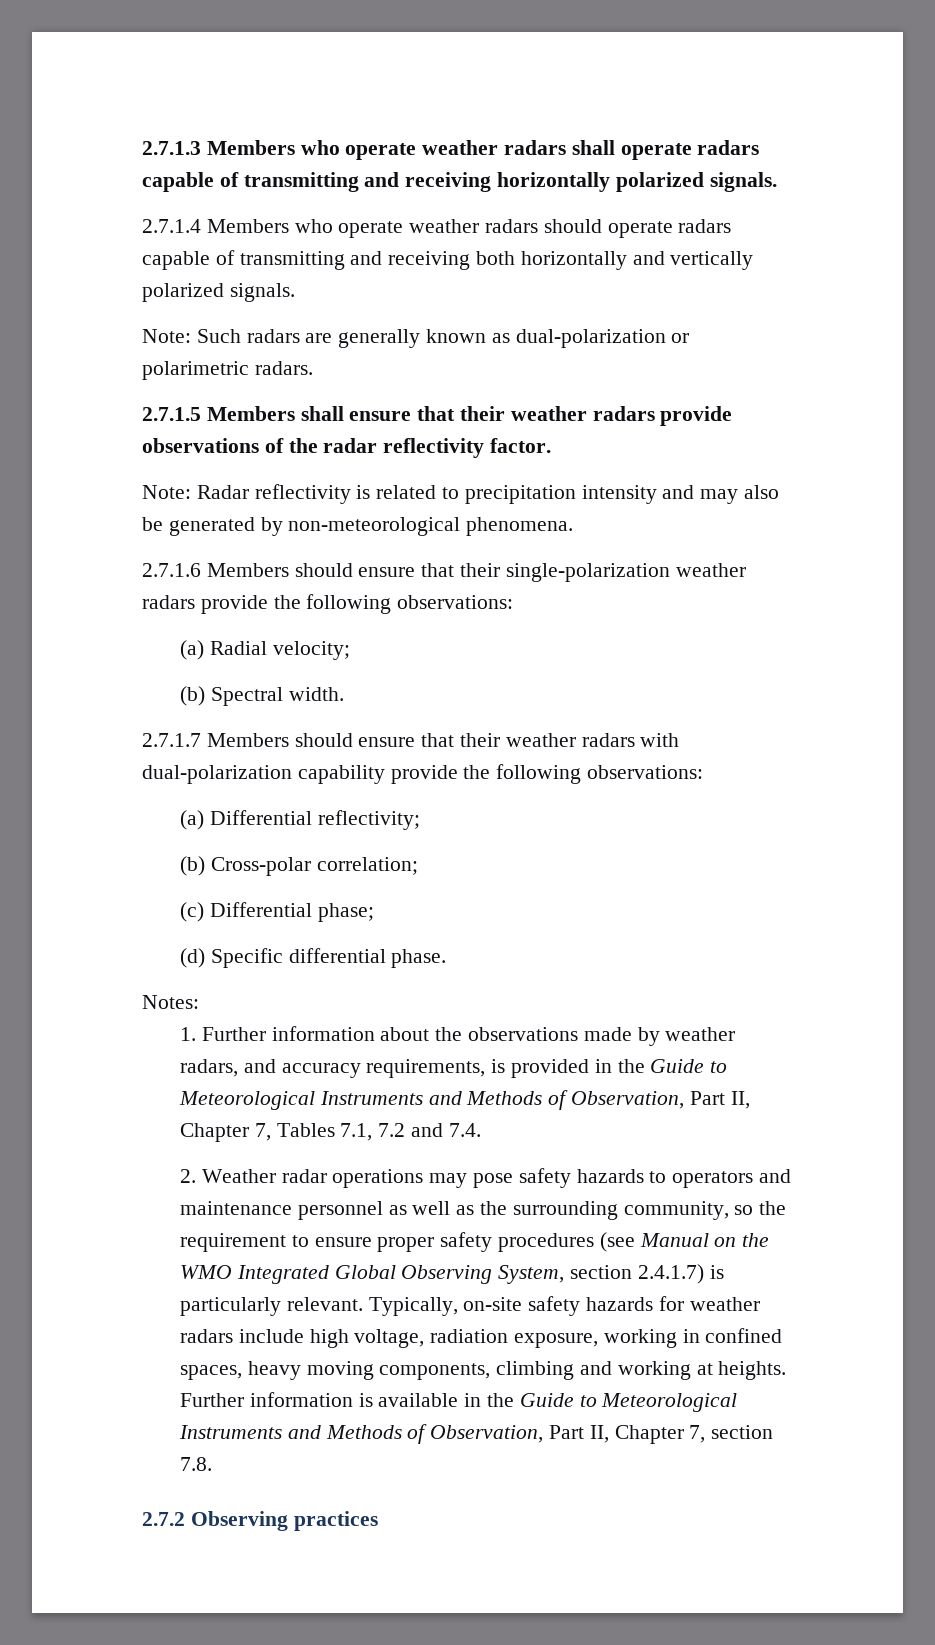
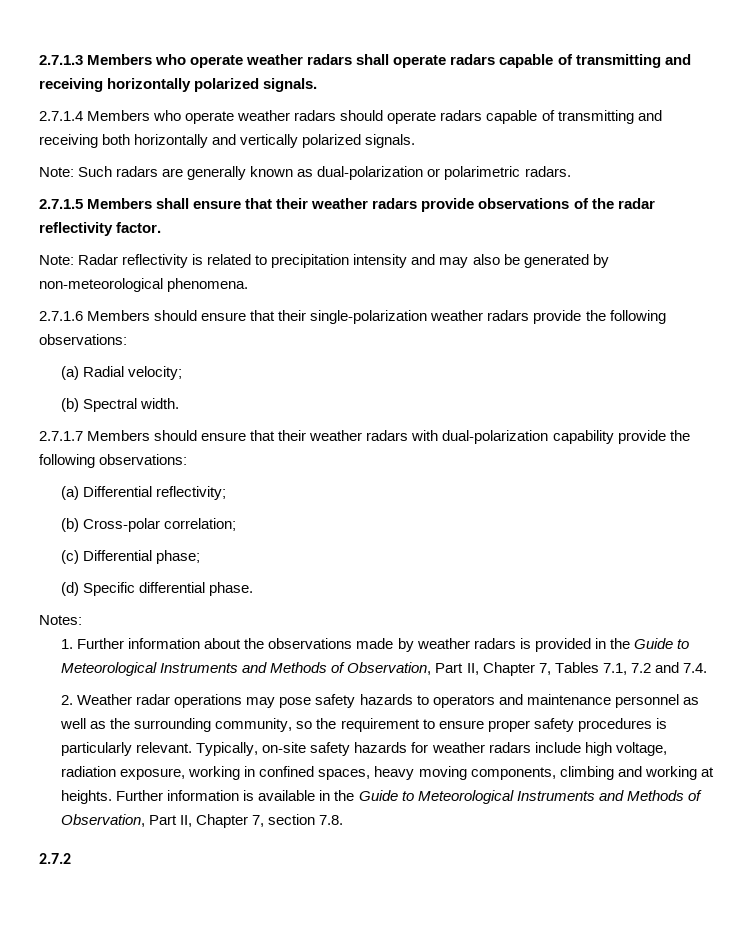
- 1. Further information about the observations made by weather radars, and accuracy requirements, is provided in the Guide to Meteorological Instruments and Methods of Observation, Part II, Chapter 7, Tables 7.1, 7.2 and 7.4.
+ 1. Further information about the observations made by weather radars is provided in the Guide to Meteorological Instruments and Methods of Observation, Part II, Chapter 7, Tables 7.1, 7.2 and 7.4.
- 2. Weather radar operations may pose safety hazards to operators and maintenance personnel as well as the surrounding community, so the requirement to ensure proper safety procedures (see Manual on the WMO Integrated Global Observing System, section 2.4.1.7) is particularly relevant.
+ 2. Weather radar operations may pose safety hazards to operators and maintenance personnel as well as the surrounding community, so the requirement to ensure proper safety procedures is particularly relevant.
- 2.7.2 Observing practices
+ 2.7.2

